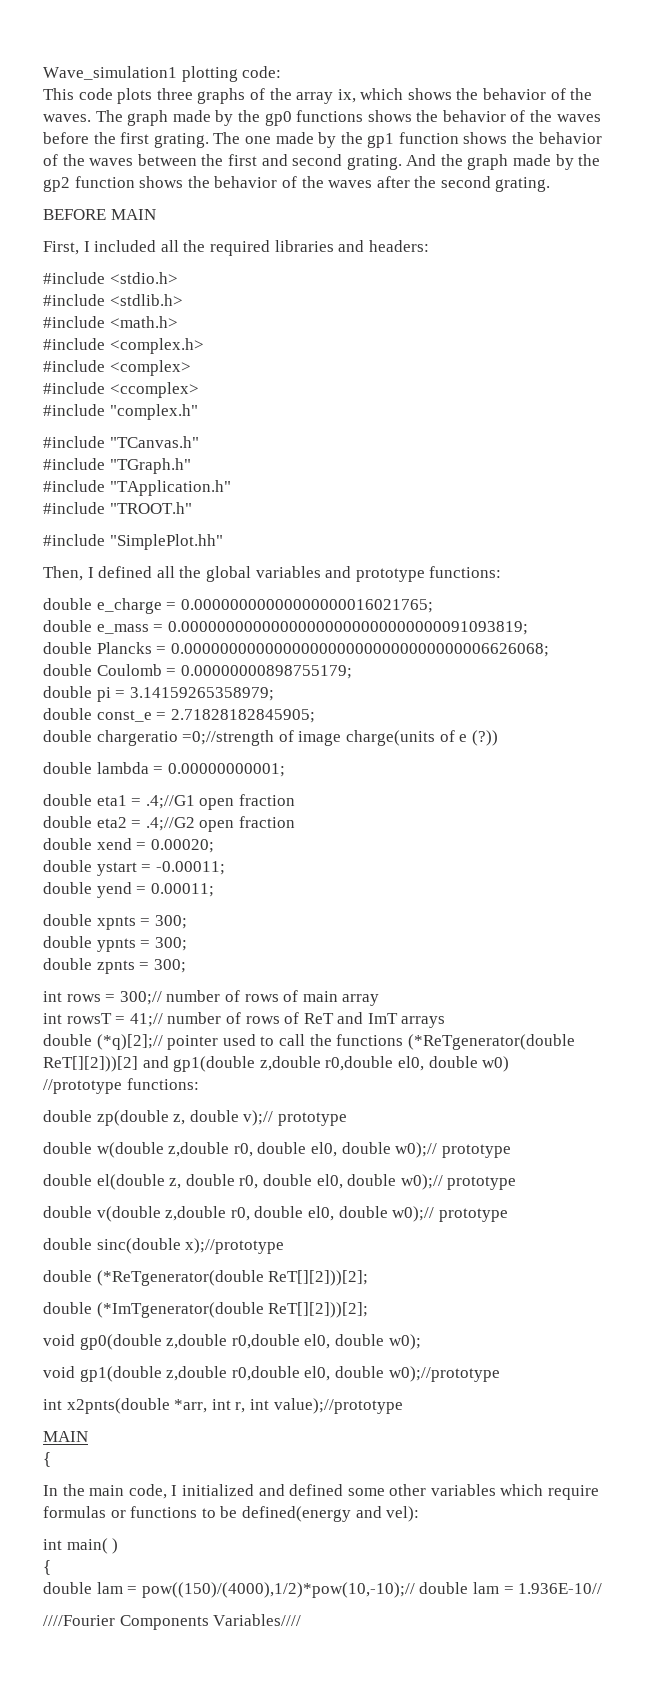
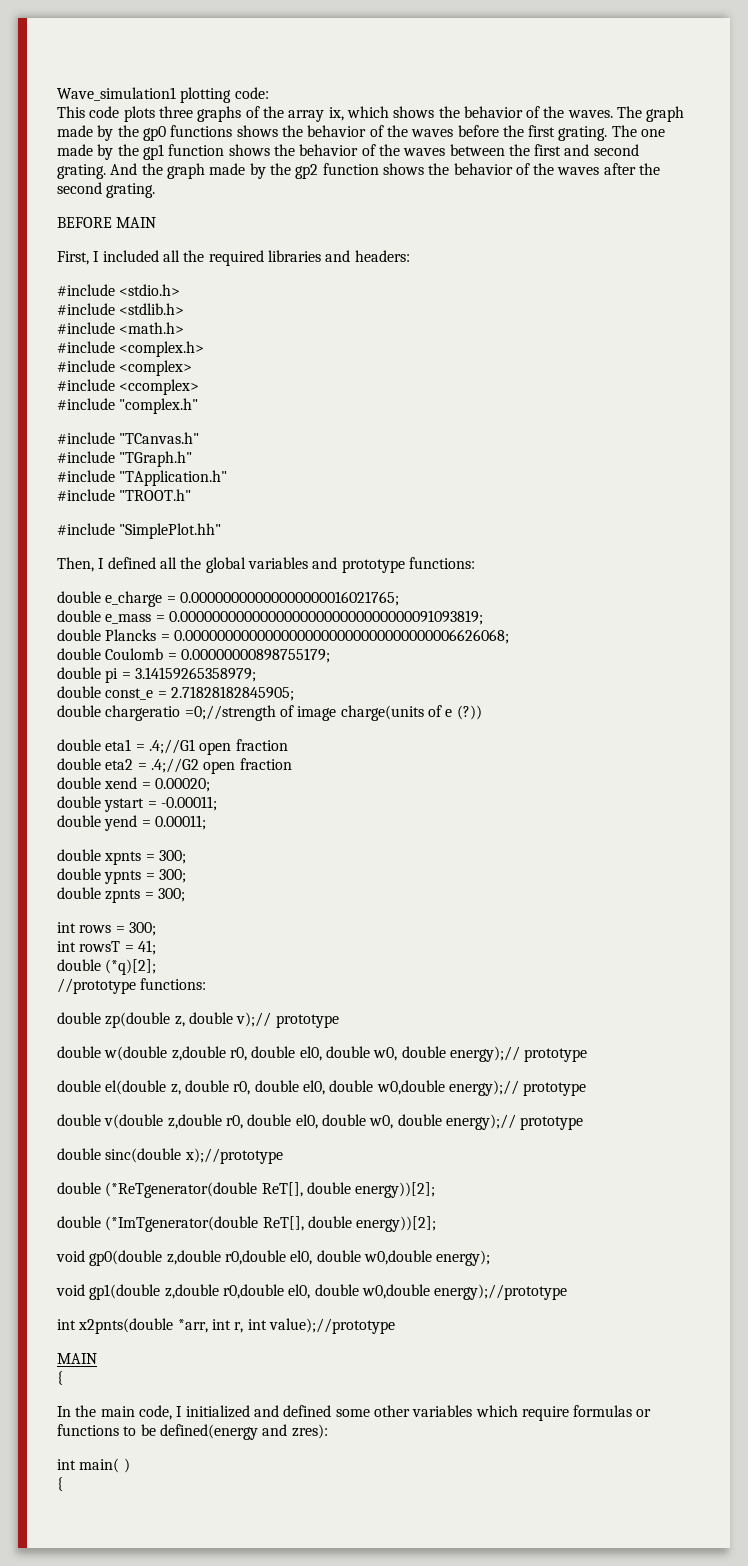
- double lambda = 0.00000000001;
- int rows = 300;// number of rows of main array
- int rowsT = 41;// number of rows of ReT and ImT arrays
- double (*q)[2];// pointer used to call the functions (*ReTgenerator(double ReT[][2]))[2] and gp1(double z,double r0,double el0, double w0)
+ int rows = 300;
+ int rowsT = 41;
+ double (*q)[2];
- double w(double z,double r0, double el0, double w0);// prototype
+ double w(double z,double r0, double el0, double w0, double energy);// prototype
- double el(double z, double r0, double el0, double w0);// prototype
+ double el(double z, double r0, double el0, double w0,double energy);// prototype
- double v(double z,double r0, double el0, double w0);// prototype
+ double v(double z,double r0, double el0, double w0, double energy);// prototype
- double (*ReTgenerator(double ReT[][2]))[2];
+ double (*ReTgenerator(double ReT[], double energy))[2];
- double (*ImTgenerator(double ReT[][2]))[2];
+ double (*ImTgenerator(double ReT[], double energy))[2];
- void gp0(double z,double r0,double el0, double w0);
+ void gp0(double z,double r0,double el0, double w0,double energy);
- void gp1(double z,double r0,double el0, double w0);//prototype
+ void gp1(double z,double r0,double el0, double w0,double energy);//prototype
- In the main code, I initialized and defined some other variables which require formulas or functions to be defined(energy and vel):
+ In the main code, I initialized and defined some other variables which require formulas or functions to be defined(energy and zres):
- double lam = pow((150)/(4000),1/2)*pow(10,-10);// double lam = 1.936E-10//
- ////Fourier Components Variables////

